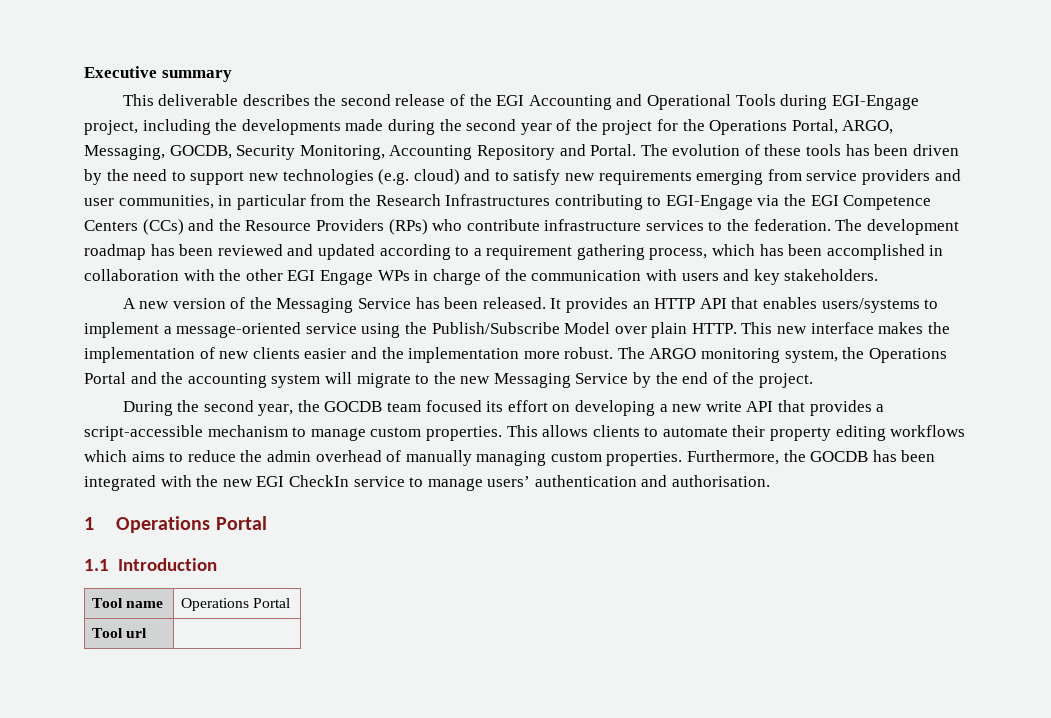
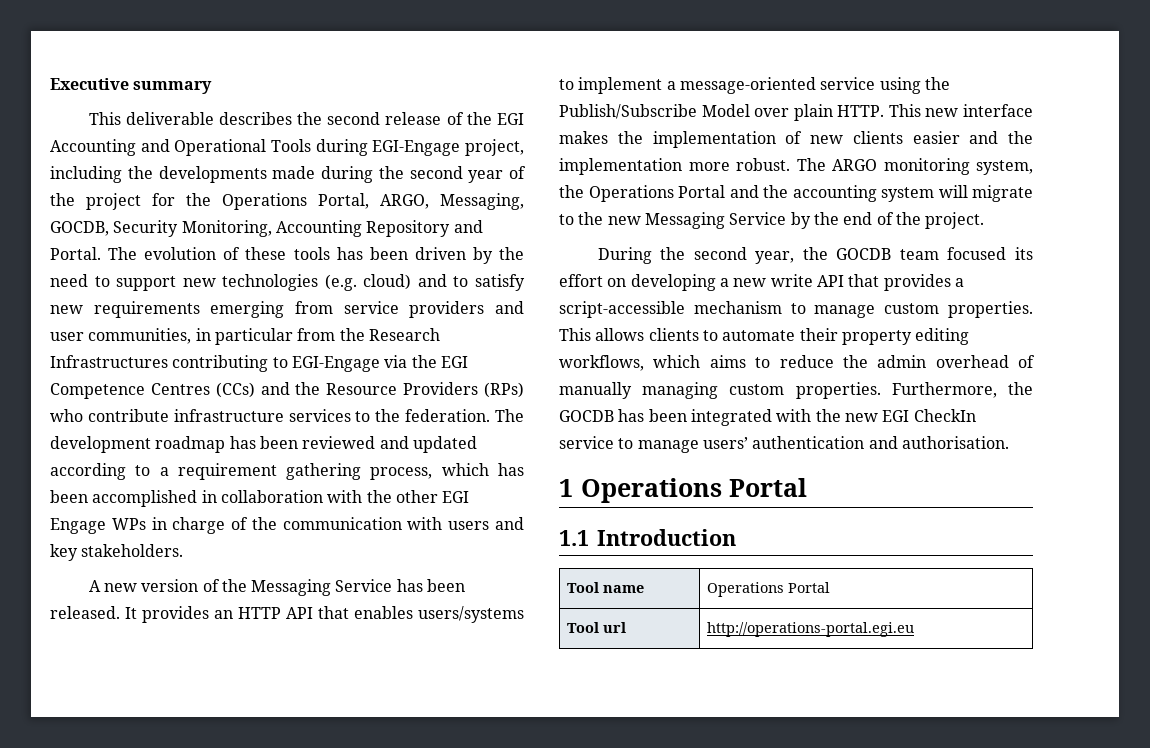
- The evolution of these tools has been driven by the need to support new technologies (e.g. cloud) and to satisfy new requirements emerging from service providers and user communities, in particular from the Research Infrastructures contributing to EGI-Engage via the EGI Competence Centers (CCs) and the Resource Providers (RPs) who contribute infrastructure services to the federation.
+ The evolution of these tools has been driven by the need to support new technologies (e.g. cloud) and to satisfy new requirements emerging from service providers and user communities, in particular from the Research Infrastructures contributing to EGI-Engage via the EGI Competence Centres (CCs) and the Resource Providers (RPs) who contribute infrastructure services to the federation.
- This allows clients to automate their property editing workflows which aims to reduce the admin overhead of manually managing custom properties.
+ This allows clients to automate their property editing workflows, which aims to reduce the admin overhead of manually managing custom properties.
- Tool url |
+ Tool url | http://operations-portal.egi.eu

